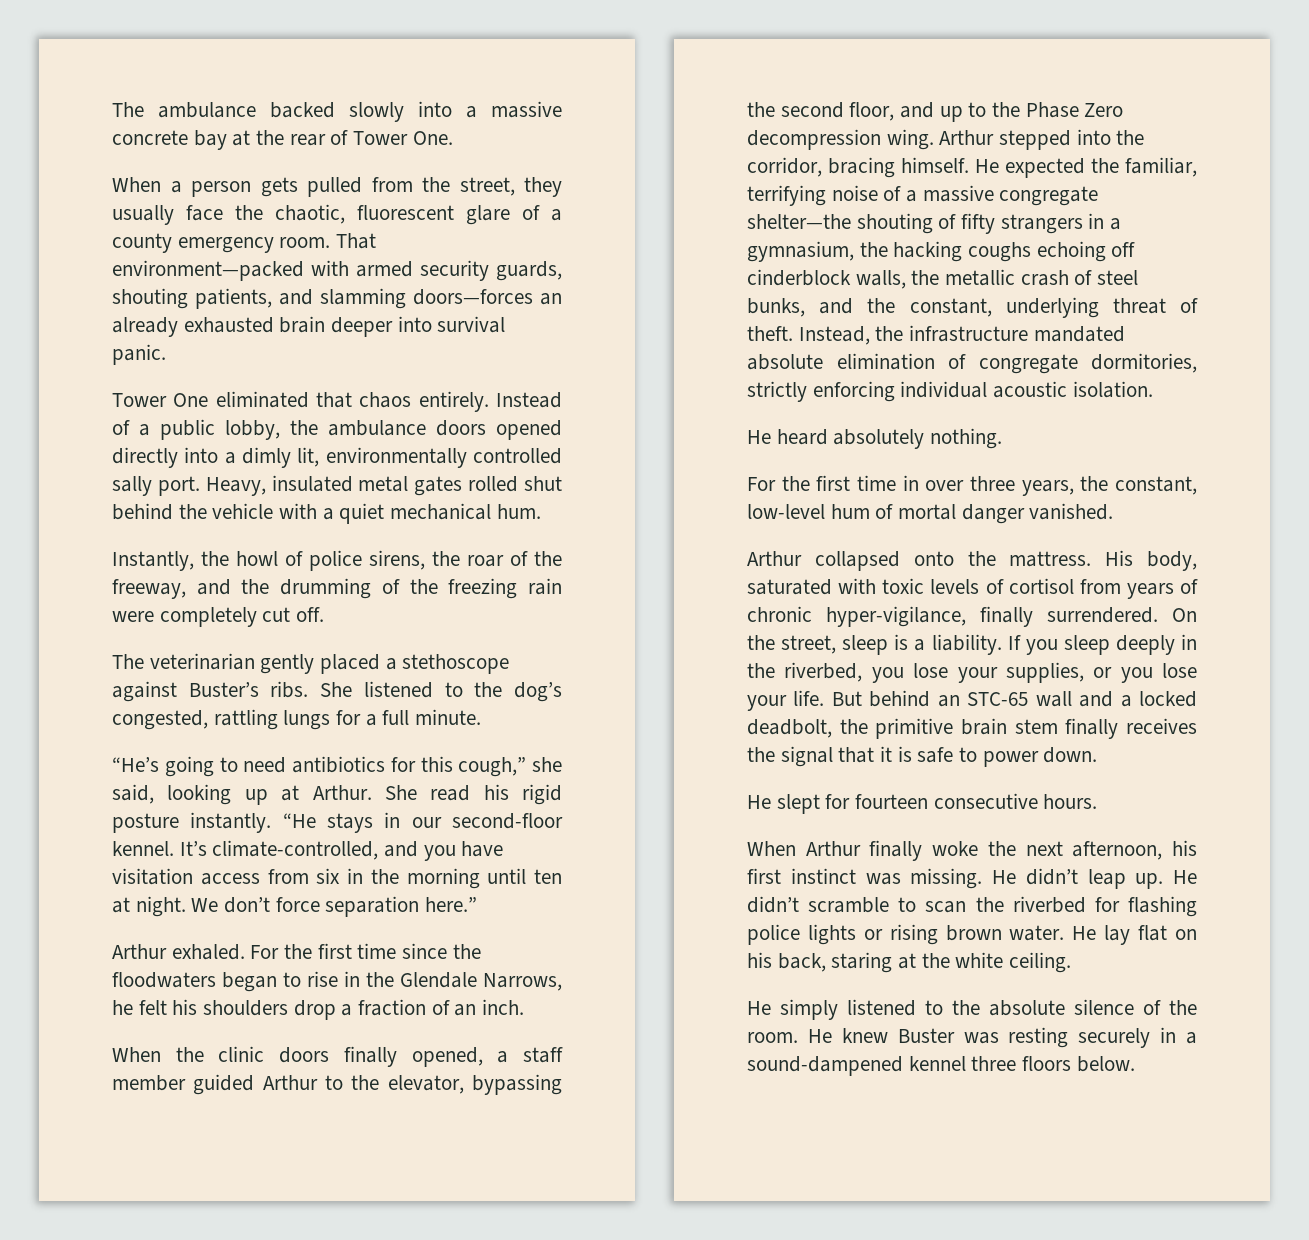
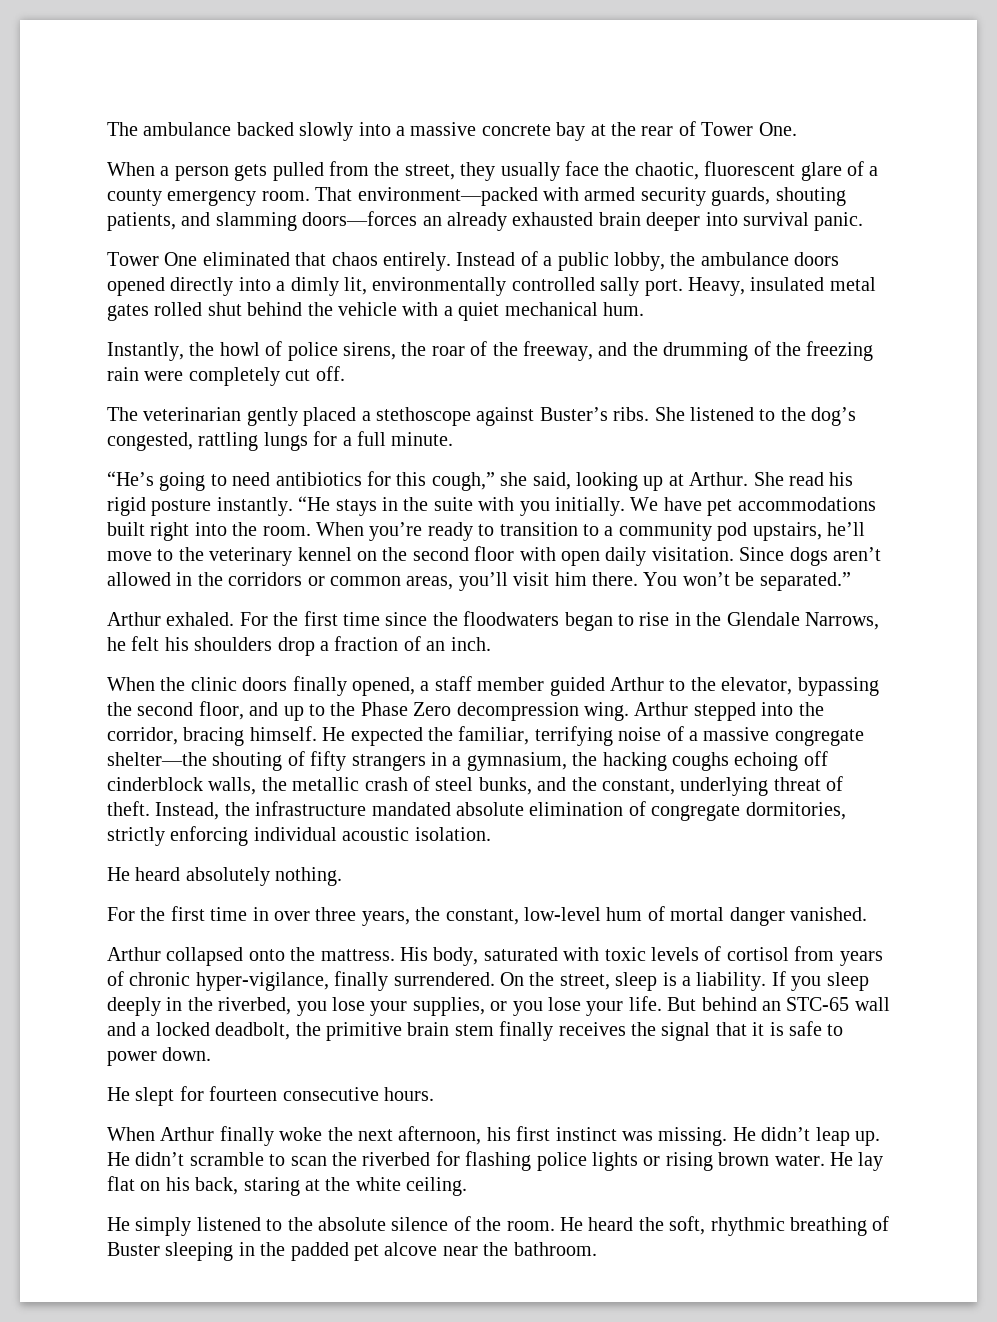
- “He stays in our second-floor kennel. It’s climate-controlled, and you have visitation access from six in the morning until ten at night. We don’t force separation here.”
+ “He stays in the suite with you initially. We have pet accommodations built right into the room. When you’re ready to transition to a community pod upstairs, he’ll move to the veterinary kennel on the second floor with open daily visitation. Since dogs aren’t allowed in the corridors or common areas, you’ll visit him there. You won’t be separated.”
- He knew Buster was resting securely in a sound-dampened kennel three floors below.
+ He heard the soft, rhythmic breathing of Buster sleeping in the padded pet alcove near the bathroom.

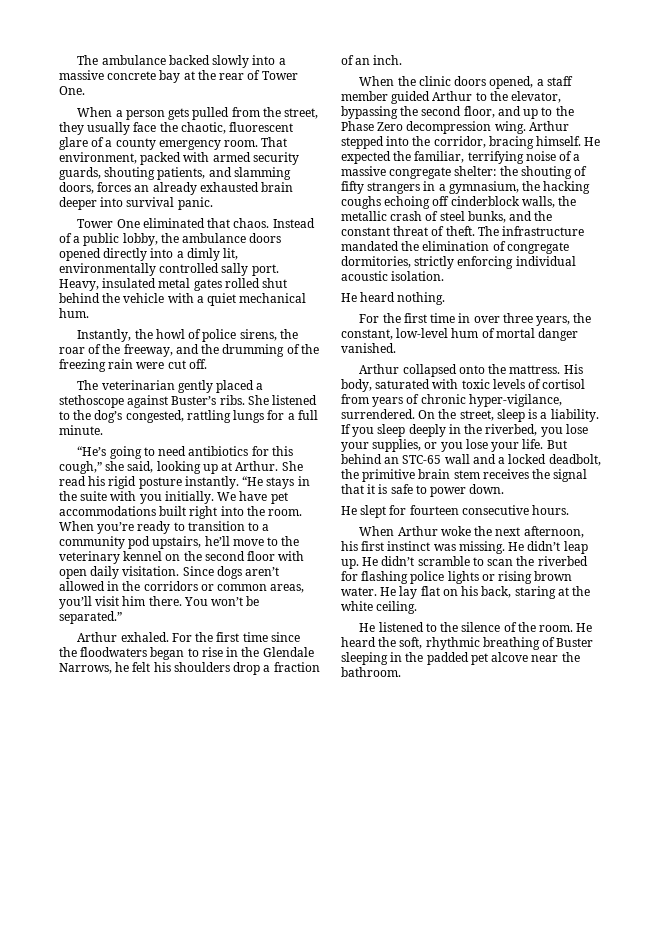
- That environment—packed with armed security guards, shouting patients, and slamming doors—forces an already exhausted brain deeper into survival panic.
+ That environment, packed with armed security guards, shouting patients, and slamming doors, forces an already exhausted brain deeper into survival panic.
- Tower One eliminated that chaos entirely.
+ Tower One eliminated that chaos.
- Instantly, the howl of police sirens, the roar of the freeway, and the drumming of the freezing rain were completely cut off.
+ Instantly, the howl of police sirens, the roar of the freeway, and the drumming of the freezing rain were cut off.
- When the clinic doors finally opened, a staff member guided Arthur to the elevator, bypassing the second floor, and up to the Phase Zero decompression wing.
+ When the clinic doors opened, a staff member guided Arthur to the elevator, bypassing the second floor, and up to the Phase Zero decompression wing.
- He expected the familiar, terrifying noise of a massive congregate shelter—the shouting of fifty strangers in a gymnasium, the hacking coughs echoing off cinderblock walls, the metallic crash of steel bunks, and the constant, underlying threat of theft.
+ He expected the familiar, terrifying noise of a massive congregate shelter: the shouting of fifty strangers in a gymnasium, the hacking coughs echoing off cinderblock walls, the metallic crash of steel bunks, and the constant threat of theft.
- Instead, the infrastructure mandated absolute elimination of congregate dormitories, strictly enforcing individual acoustic isolation.
+ The infrastructure mandated the elimination of congregate dormitories, strictly enforcing individual acoustic isolation.
- He heard absolutely nothing.
+ He heard nothing.
- His body, saturated with toxic levels of cortisol from years of chronic hyper-vigilance, finally surrendered.
+ His body, saturated with toxic levels of cortisol from years of chronic hyper-vigilance, surrendered.
- But behind an STC-65 wall and a locked deadbolt, the primitive brain stem finally receives the signal that it is safe to power down.
+ But behind an STC-65 wall and a locked deadbolt, the primitive brain stem receives the signal that it is safe to power down.
- When Arthur finally woke the next afternoon, his first instinct was missing.
+ When Arthur woke the next afternoon, his first instinct was missing.
- He simply listened to the absolute silence of the room.
+ He listened to the silence of the room.

